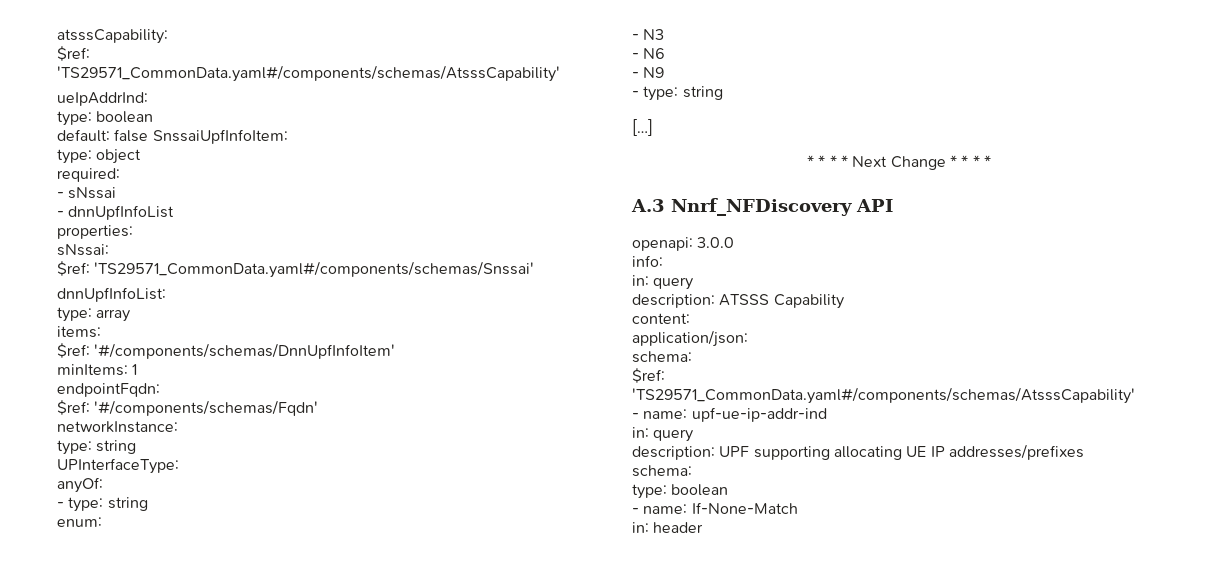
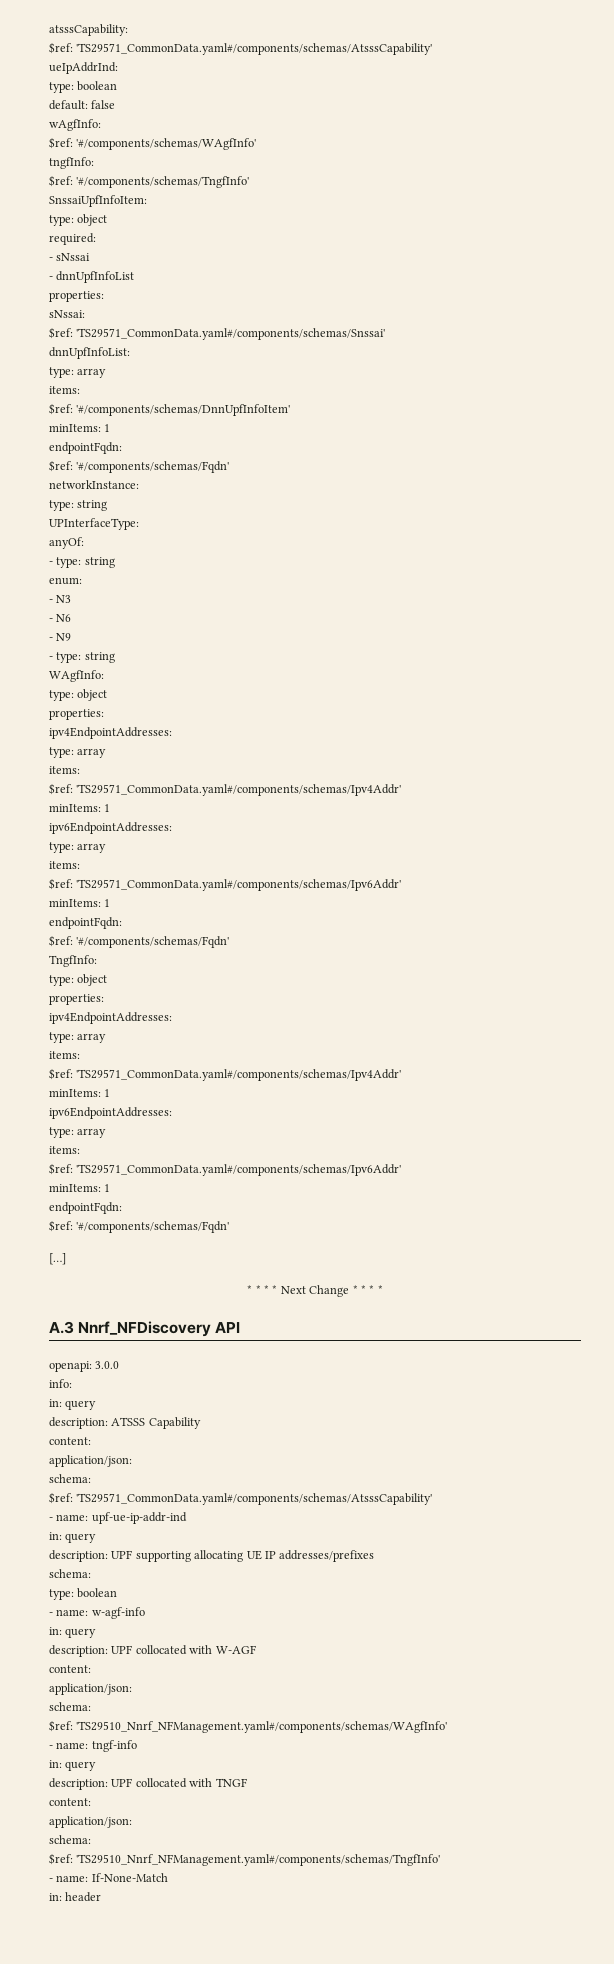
- default: false SnssaiUpfInfoItem:
+ default: false
+ wAgfInfo:
+ $ref: '#/components/schemas/WAgfInfo'
+ tngfInfo:
+ $ref: '#/components/schemas/TngfInfo'
+ SnssaiUpfInfoItem:
+ WAgfInfo:
+ type: object
+ properties:
+ ipv4EndpointAddresses:
+ type: array
+ items:
+ $ref: 'TS29571_CommonData.yaml#/components/schemas/Ipv4Addr'
+ minItems: 1
+ ipv6EndpointAddresses:
+ type: array
+ items:
+ $ref: 'TS29571_CommonData.yaml#/components/schemas/Ipv6Addr'
+ minItems: 1
+ endpointFqdn:
+ $ref: '#/components/schemas/Fqdn'
+ TngfInfo:
+ type: object
+ properties:
+ ipv4EndpointAddresses:
+ type: array
+ items:
+ $ref: 'TS29571_CommonData.yaml#/components/schemas/Ipv4Addr'
+ minItems: 1
+ ipv6EndpointAddresses:
+ type: array
+ items:
+ $ref: 'TS29571_CommonData.yaml#/components/schemas/Ipv6Addr'
+ minItems: 1
+ endpointFqdn:
+ $ref: '#/components/schemas/Fqdn'
+ - name: w-agf-info
+ in: query
+ description: UPF collocated with W-AGF
+ content:
+ application/json:
+ schema:
+ $ref: 'TS29510_Nnrf_NFManagement.yaml#/components/schemas/WAgfInfo'
+ - name: tngf-info
+ in: query
+ description: UPF collocated with TNGF
+ content:
+ application/json:
+ schema:
+ $ref: 'TS29510_Nnrf_NFManagement.yaml#/components/schemas/TngfInfo'

